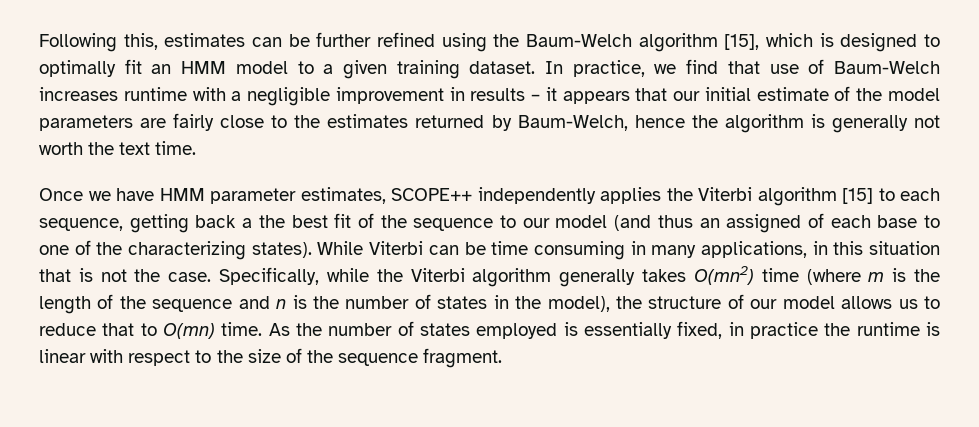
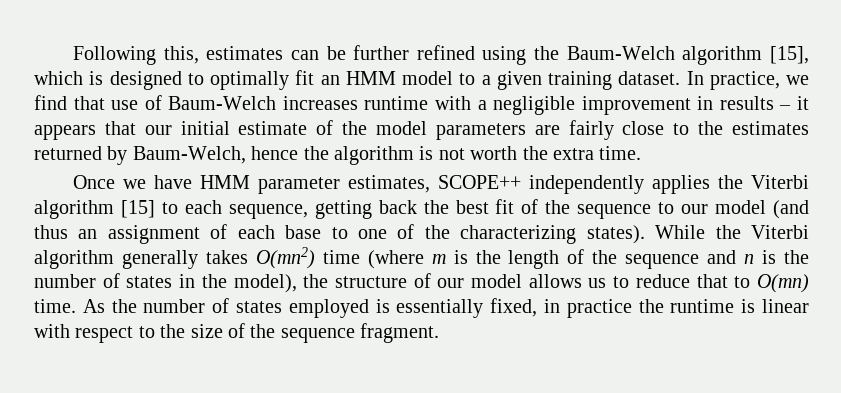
- In practice, we find that use of Baum-Welch increases runtime with a negligible improvement in results – it appears that our initial estimate of the model parameters are fairly close to the estimates returned by Baum-Welch, hence the algorithm is generally not worth the text time.
+ In practice, we find that use of Baum-Welch increases runtime with a negligible improvement in results – it appears that our initial estimate of the model parameters are fairly close to the estimates returned by Baum-Welch, hence the algorithm is not worth the extra time.
- Once we have HMM parameter estimates, SCOPE++ independently applies the Viterbi algorithm [15] to each sequence, getting back a the best fit of the sequence to our model (and thus an assigned of each base to one of the characterizing states).
+ Once we have HMM parameter estimates, SCOPE++ independently applies the Viterbi algorithm [15] to each sequence, getting back the best fit of the sequence to our model (and thus an assignment of each base to one of the characterizing states).
- While Viterbi can be time consuming in many applications, in this situation that is not the case. Specifically, while the Viterbi algorithm generally takes O(mn2) time (where m is the length of the sequence and n is the number of states in the model), the structure of our model allows us to reduce that to O(mn) time.
+ While the Viterbi algorithm generally takes O(mn2) time (where m is the length of the sequence and n is the number of states in the model), the structure of our model allows us to reduce that to O(mn) time.

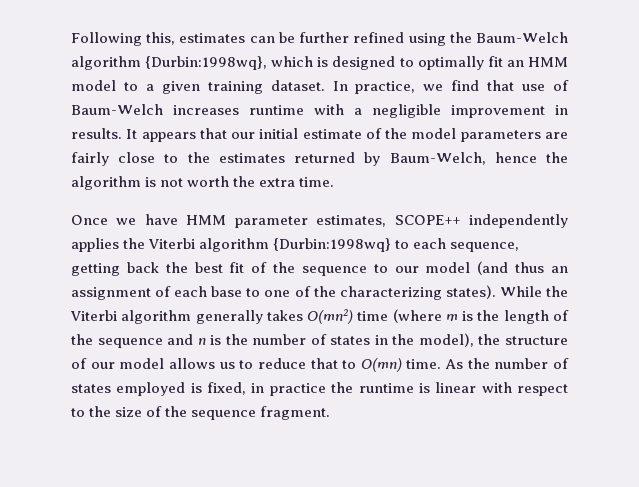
- Following this, estimates can be further refined using the Baum-Welch algorithm [15], which is designed to optimally fit an HMM model to a given training dataset.
+ Following this, estimates can be further refined using the Baum-Welch algorithm {Durbin:1998wq}, which is designed to optimally fit an HMM model to a given training dataset.
- In practice, we find that use of Baum-Welch increases runtime with a negligible improvement in results – it appears that our initial estimate of the model parameters are fairly close to the estimates returned by Baum-Welch, hence the algorithm is not worth the extra time.
+ In practice, we find that use of Baum-Welch increases runtime with a negligible improvement in results. It appears that our initial estimate of the model parameters are fairly close to the estimates returned by Baum-Welch, hence the algorithm is not worth the extra time.
- Once we have HMM parameter estimates, SCOPE++ independently applies the Viterbi algorithm [15] to each sequence, getting back the best fit of the sequence to our model (and thus an assignment of each base to one of the characterizing states).
+ Once we have HMM parameter estimates, SCOPE++ independently applies the Viterbi algorithm {Durbin:1998wq} to each sequence, getting back the best fit of the sequence to our model (and thus an assignment of each base to one of the characterizing states).
- As the number of states employed is essentially fixed, in practice the runtime is linear with respect to the size of the sequence fragment.
+ As the number of states employed is fixed, in practice the runtime is linear with respect to the size of the sequence fragment.

